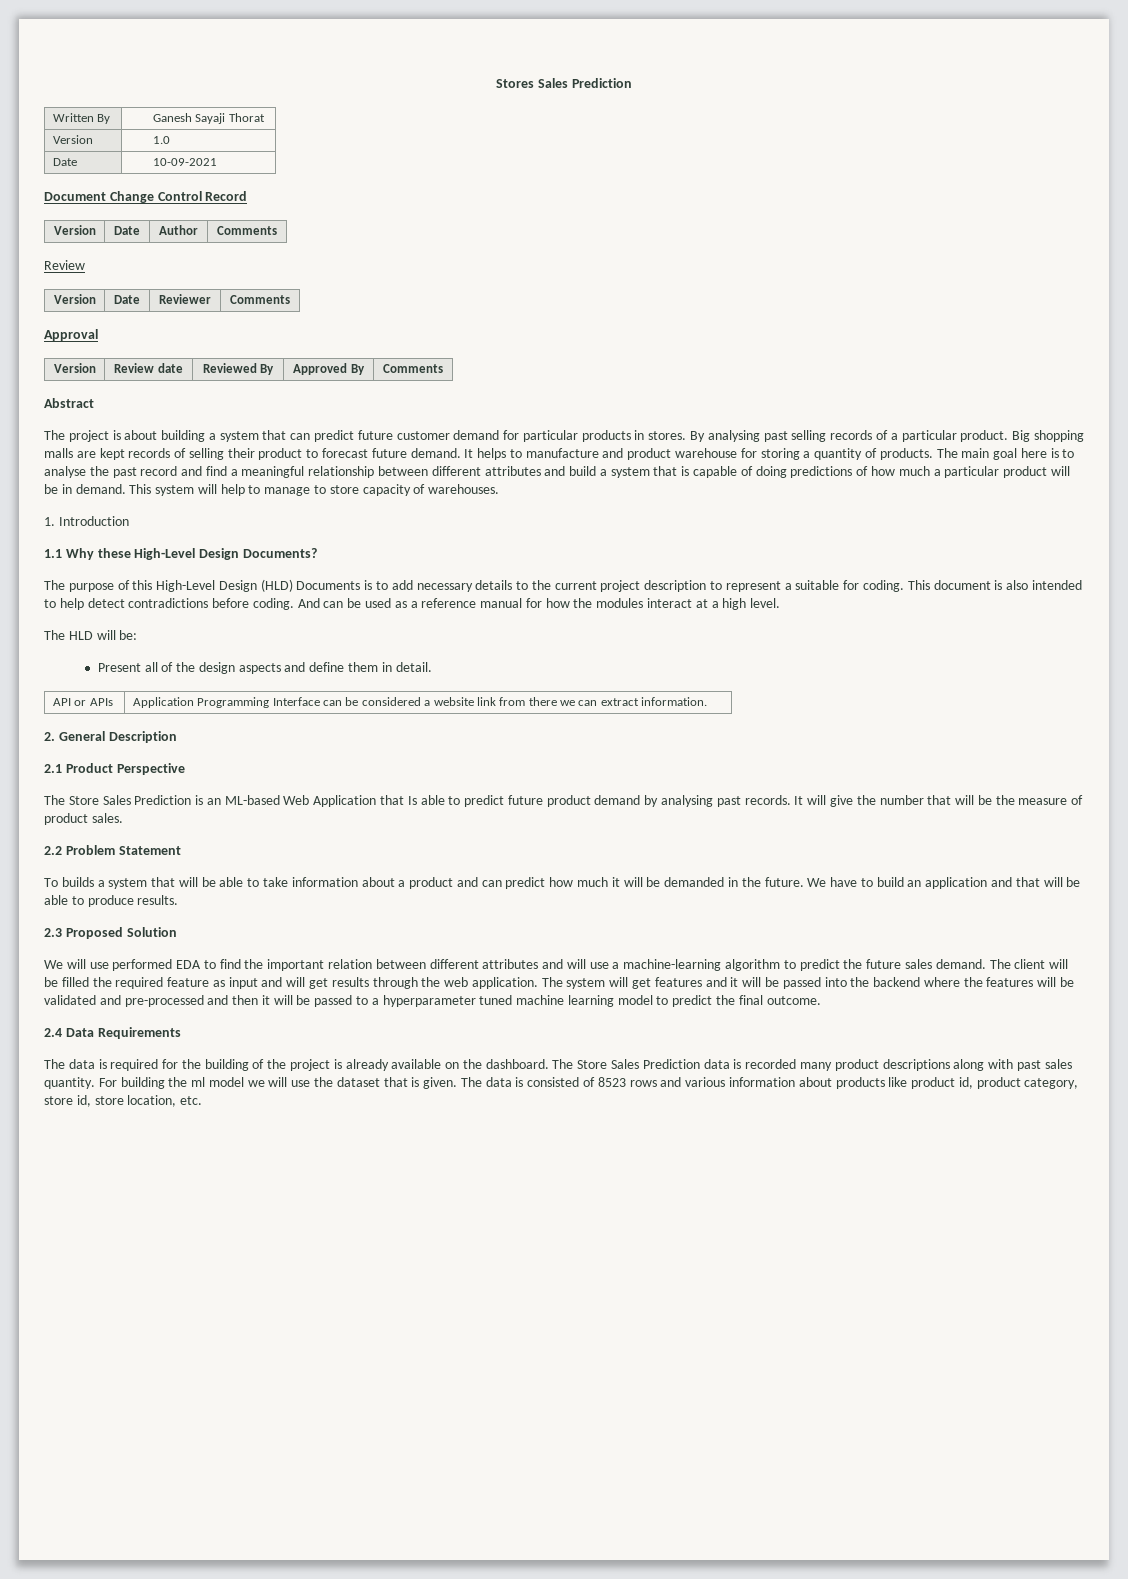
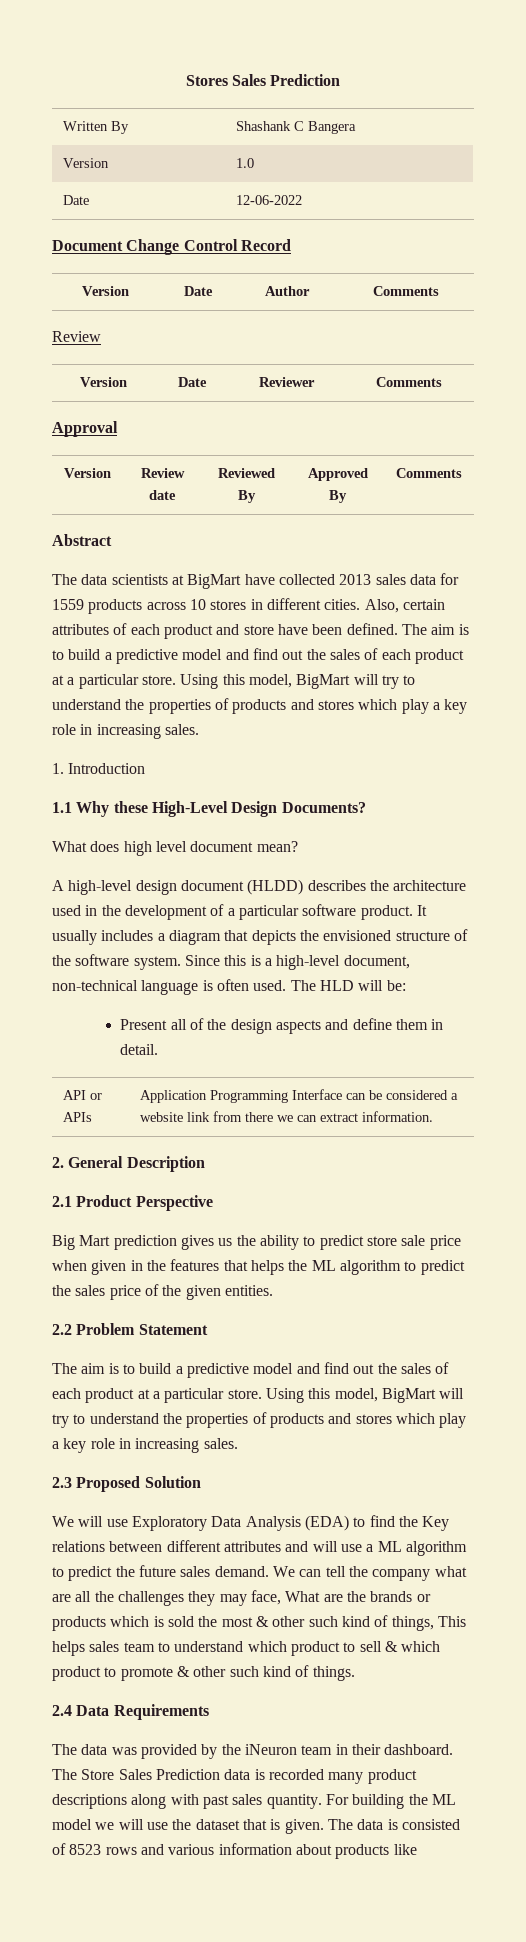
- Written By | Ganesh Sayaji Thorat
+ Written By | Shashank C Bangera
- Date | 10-09-2021
+ Date | 12-06-2022
- The project is about building a system that can predict future customer demand for particular products in stores. By analysing past selling records of a particular product. Big shopping malls are kept records of selling their product to forecast future demand. It helps to manufacture and product warehouse for storing a quantity of products. The main goal here is to analyse the past record and find a meaningful relationship between different attributes and build a system that is capable of doing predictions of how much a particular product will be in demand. This system will help to manage to store capacity of warehouses.
+ The data scientists at BigMart have collected 2013 sales data for 1559 products across 10 stores in different cities. Also, certain attributes of each product and store have been defined. The aim is to build a predictive model and find out the sales of each product at a particular store. Using this model, BigMart will try to understand the properties of products and stores which play a key role in increasing sales.
- The purpose of this High-Level Design (HLD) Documents is to add necessary details to the current project description to represent a suitable for coding. This document is also intended to help detect contradictions before coding. And can be used as a reference manual for how the modules interact at a high level.
- The HLD will be:
+ What does high level document mean?
+ A high-level design document (HLDD) describes the architecture used in the development of a particular software product. It usually includes a diagram that depicts the envisioned structure of the software system. Since this is a high-level document, non-technical language is often used. The HLD will be:
- The Store Sales Prediction is an ML-based Web Application that Is able to predict future product demand by analysing past records. It will give the number that will be the measure of product sales.
+ Big Mart prediction gives us the ability to predict store sale price when given in the features that helps the ML algorithm to predict the sales price of the given entities.
  2.2 Problem Statement
- To builds a system that will be able to take information about a product and can predict how much it will be demanded in the future. We have to build an application and that will be able to produce results.
+ The aim is to build a predictive model and find out the sales of each product at a particular store. Using this model, BigMart will try to understand the properties of products and stores which play a key role in increasing sales.
- We will use performed EDA to find the important relation between different attributes and will use a machine-learning algorithm to predict the future sales demand.
+ We will use Exploratory Data Analysis (EDA) to find the Key relations between different attributes and will use a ML algorithm to predict the future sales demand.
- The client will be filled the required feature as input and will get results through the web application. The system will get features and it will be passed into the backend where the features will be validated and pre-processed and then it will be passed to a hyperparameter tuned machine learning model to predict the final outcome.
+ We can tell the company what are all the challenges they may face, What are the brands or products which is sold the most & other such kind of things, This helps sales team to understand which product to sell & which product to promote & other such kind of things.
- The data is required for the building of the project is already available on the dashboard.
+ The data was provided by the iNeuron team in their dashboard.
- For building the ml model we will use the dataset that is given.
+ For building the ML model we will use the dataset that is given.
- The data is consisted of 8523 rows and various information about products like product id, product category, store id, store location, etc.
+ The data is consisted of 8523 rows and various information about products like

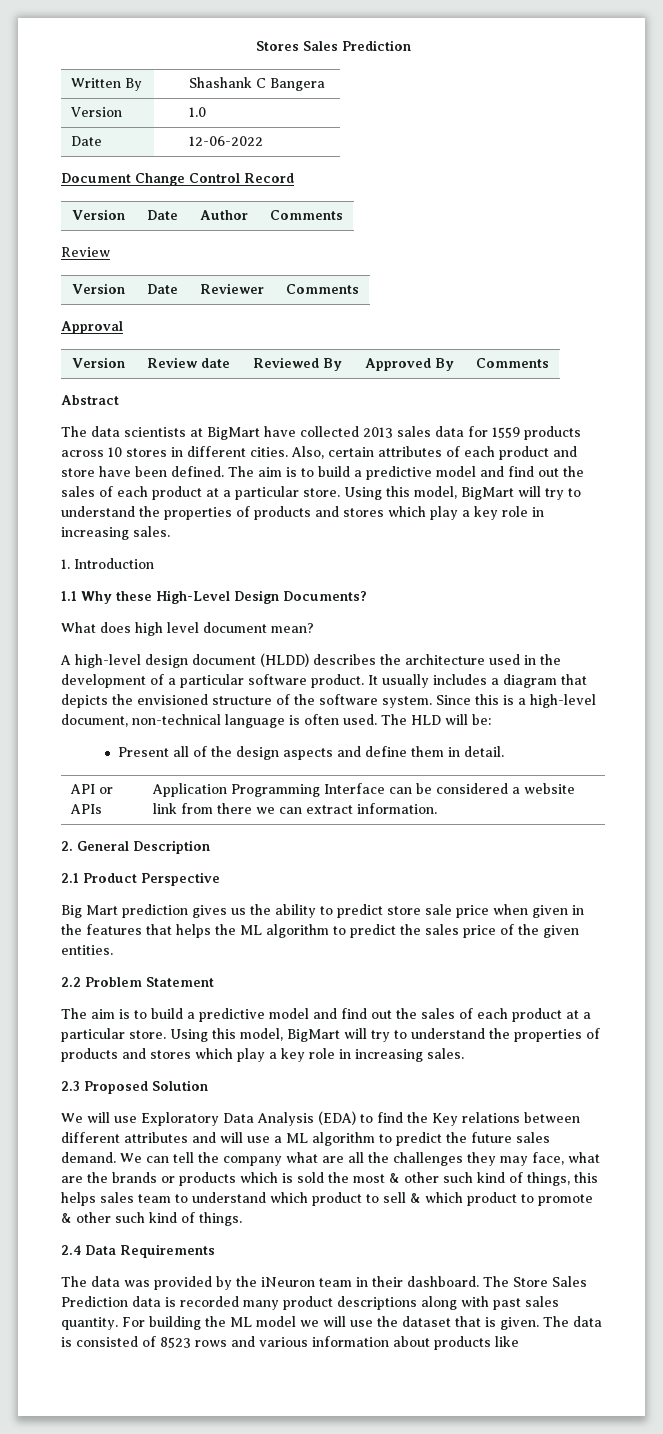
- We can tell the company what are all the challenges they may face, What are the brands or products which is sold the most & other such kind of things, This helps sales team to understand which product to sell & which product to promote & other such kind of things.
+ We can tell the company what are all the challenges they may face, what are the brands or products which is sold the most & other such kind of things, this helps sales team to understand which product to sell & which product to promote & other such kind of things.

